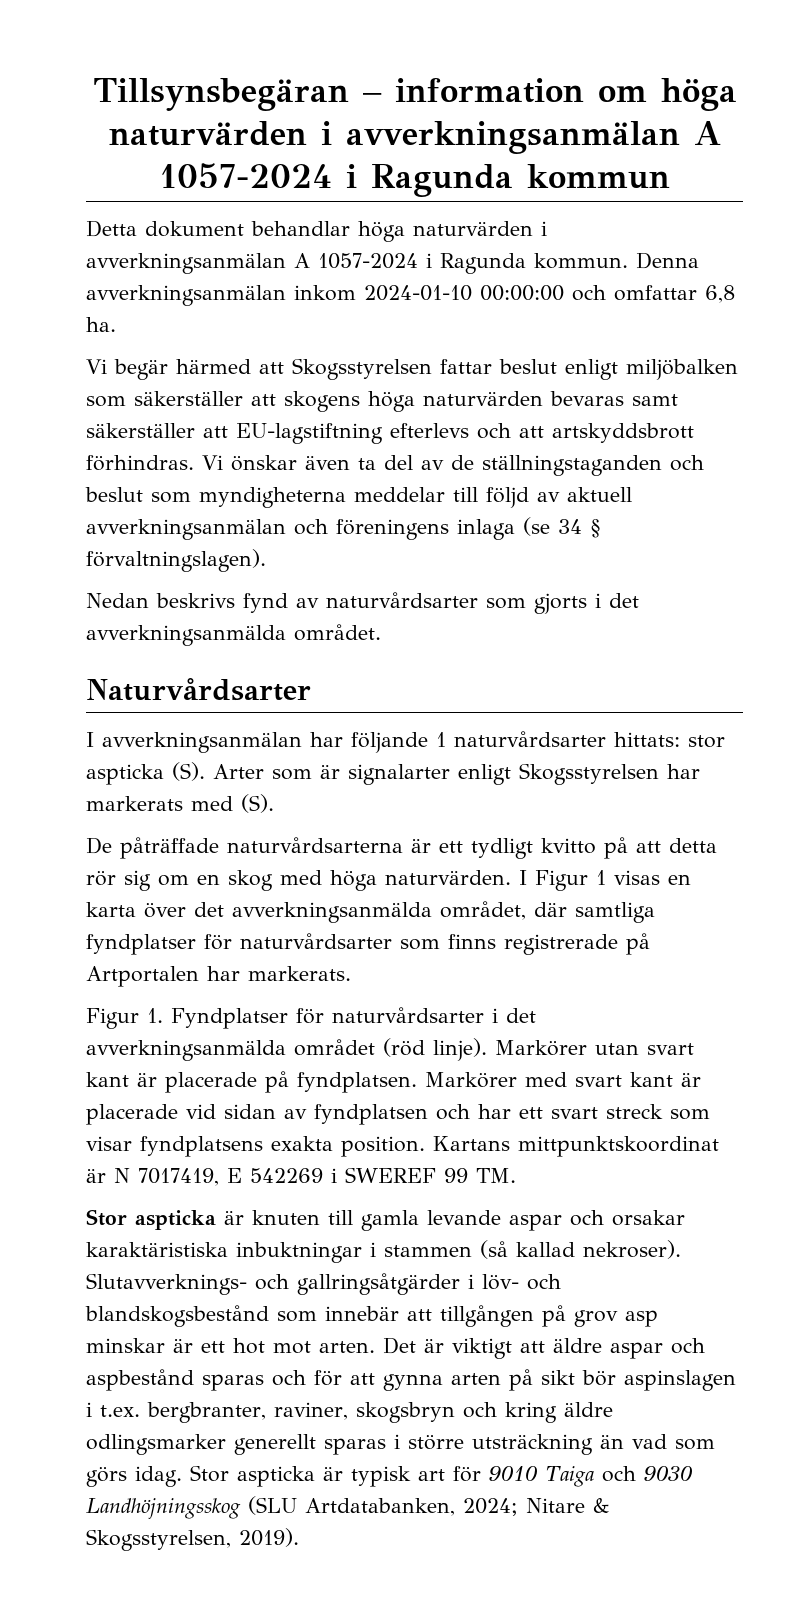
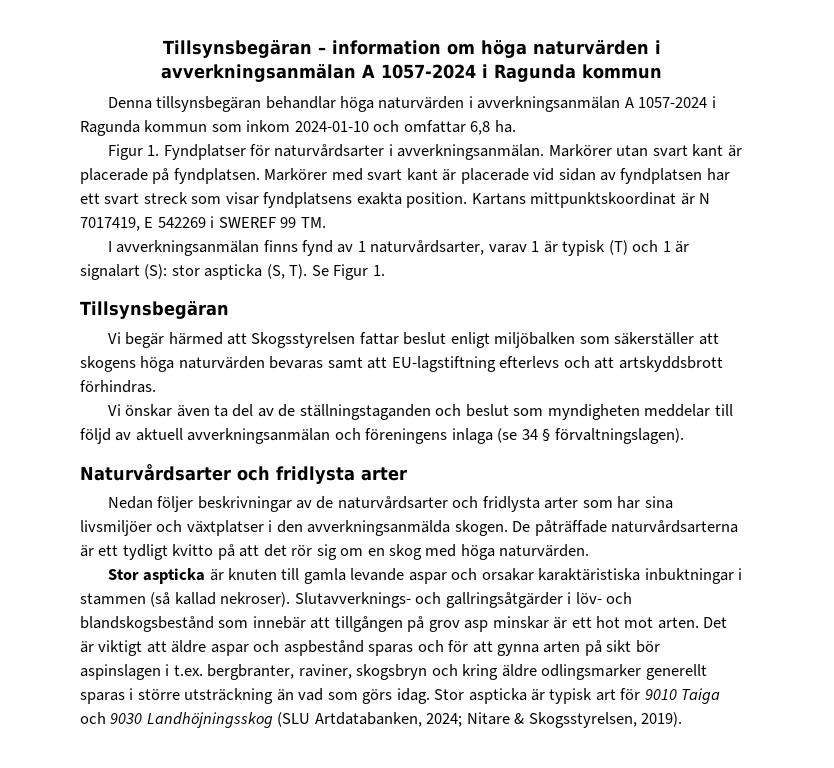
- Detta dokument behandlar höga naturvärden i avverkningsanmälan A 1057-2024 i Ragunda kommun. Denna avverkningsanmälan inkom 2024-01-10 00:00:00 och omfattar 6,8 ha.
+ Denna tillsynsbegäran behandlar höga naturvärden i avverkningsanmälan A 1057-2024 i Ragunda kommun som inkom 2024-01-10 och omfattar 6,8 ha.
- Vi begär härmed att Skogsstyrelsen fattar beslut enligt miljöbalken som säkerställer att skogens höga naturvärden bevaras samt säkerställer att EU-lagstiftning efterlevs och att artskyddsbrott förhindras. Vi önskar även ta del av de ställningstaganden och beslut som myndigheterna meddelar till följd av aktuell avverkningsanmälan och föreningens inlaga (se 34 § förvaltningslagen).
- Nedan beskrivs fynd av naturvårdsarter som gjorts i det avverkningsanmälda området.
- Naturvårdsarter
- I avverkningsanmälan har följande 1 naturvårdsarter hittats: stor aspticka (S). Arter som är signalarter enligt Skogsstyrelsen har markerats med (S).
- De påträffade naturvårdsarterna är ett tydligt kvitto på att detta rör sig om en skog med höga naturvärden. I Figur 1 visas en karta över det avverkningsanmälda området, där samtliga fyndplatser för naturvårdsarter som finns registrerade på Artportalen har markerats.
- Figur 1. Fyndplatser för naturvårdsarter i det avverkningsanmälda området (röd linje).
+ Figur 1. Fyndplatser för naturvårdsarter i avverkningsanmälan.
- Markörer med svart kant är placerade vid sidan av fyndplatsen och har ett svart streck som visar fyndplatsens exakta position.
+ Markörer med svart kant är placerade vid sidan av fyndplatsen har ett svart streck som visar fyndplatsens exakta position.
+ I avverkningsanmälan finns fynd av 1 naturvårdsarter, varav 1 är typisk (T) och 1 är signalart (S): stor aspticka (S, T). Se Figur 1.
+ Tillsynsbegäran
+ Vi begär härmed att Skogsstyrelsen fattar beslut enligt miljöbalken som säkerställer att skogens höga naturvärden bevaras samt att EU-lagstiftning efterlevs och att artskyddsbrott förhindras.
+ Vi önskar även ta del av de ställningstaganden och beslut som myndigheten meddelar till följd av aktuell avverkningsanmälan och föreningens inlaga (se 34 § förvaltningslagen).
+ Naturvårdsarter och fridlysta arter
+ Nedan följer beskrivningar av de naturvårdsarter och fridlysta arter som har sina livsmiljöer och växtplatser i den avverkningsanmälda skogen. De påträffade naturvårdsarterna är ett tydligt kvitto på att det rör sig om en skog med höga naturvärden.

